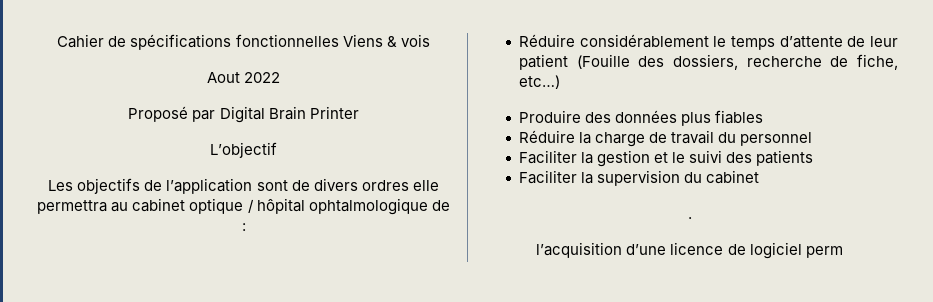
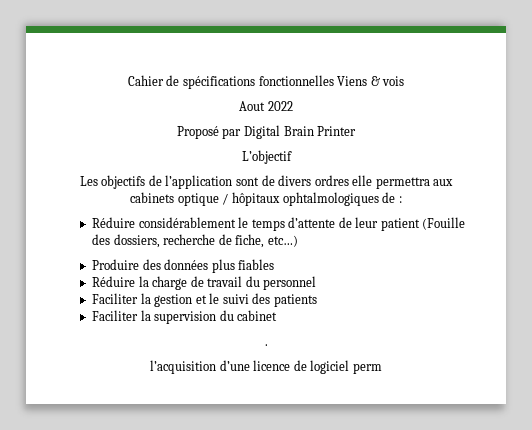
- Les objectifs de l’application sont de divers ordres elle permettra au cabinet optique / hôpital ophtalmologique de :
+ Les objectifs de l’application sont de divers ordres elle permettra aux cabinets optique / hôpitaux ophtalmologiques de :

